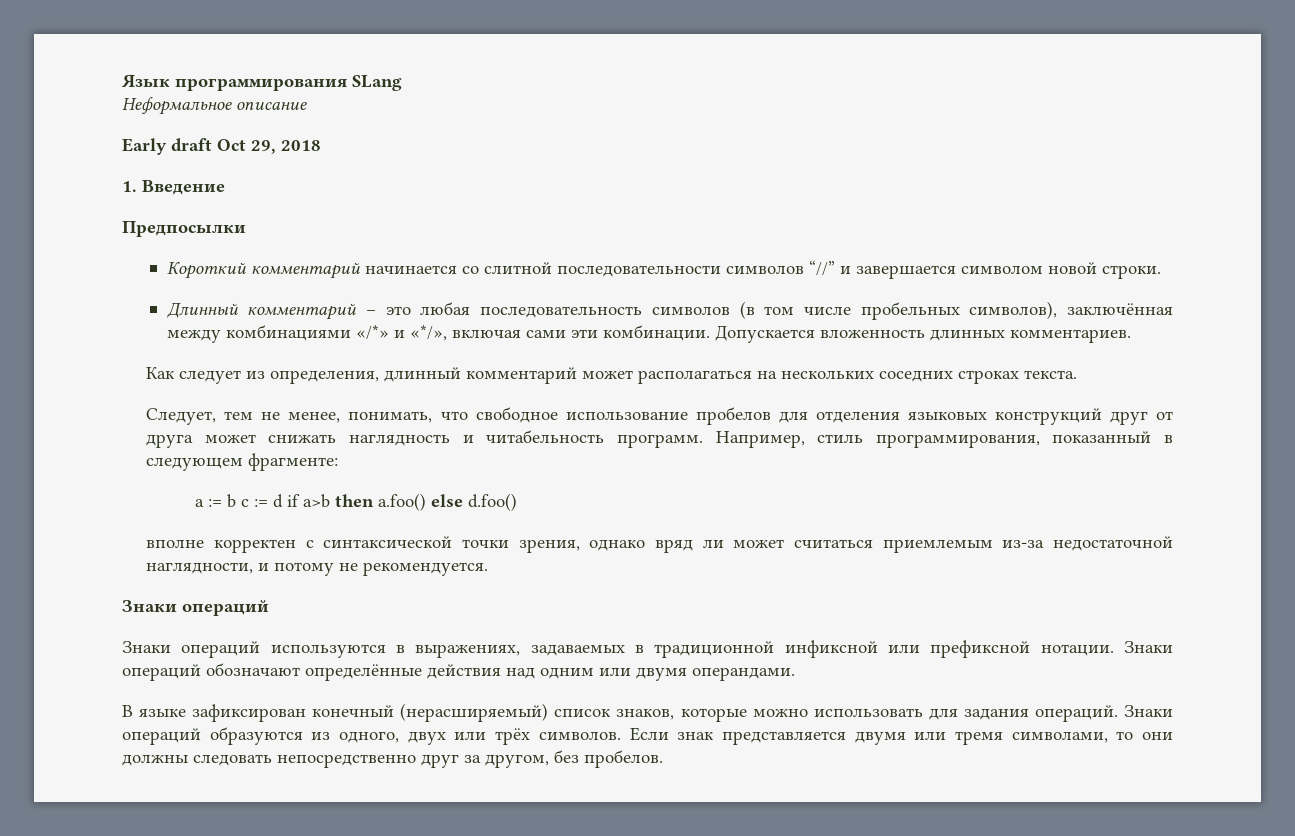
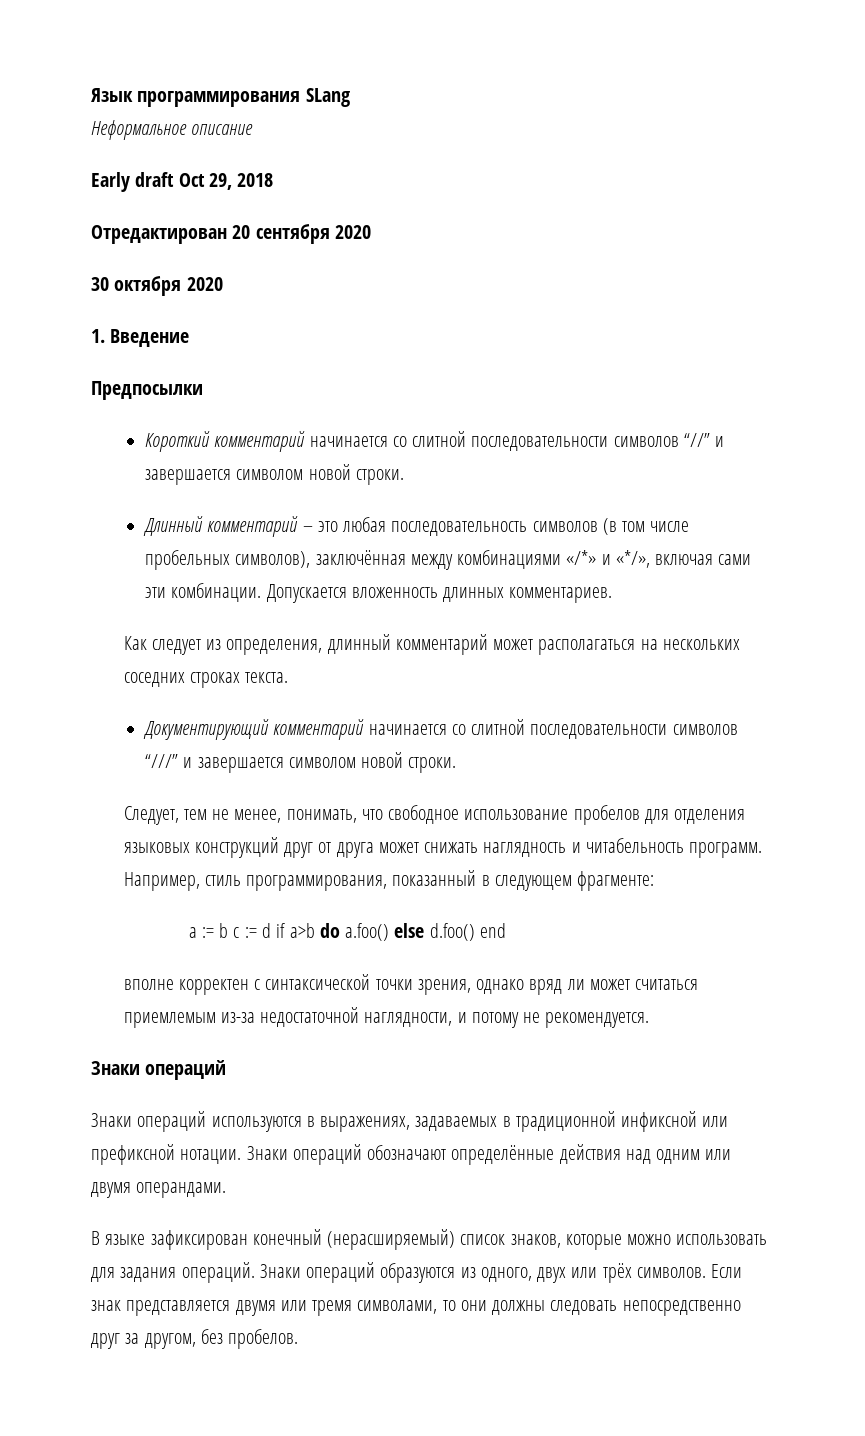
+ Отредактирован 20 сентября 2020
+ 30 октября 2020
+ Документирующий комментарий начинается со слитной последовательности символов “///” и завершается символом новой строки.
- a := b c := d if a>b then a.foo() else d.foo()
+ a := b c := d if a>b do a.foo() else d.foo() end

